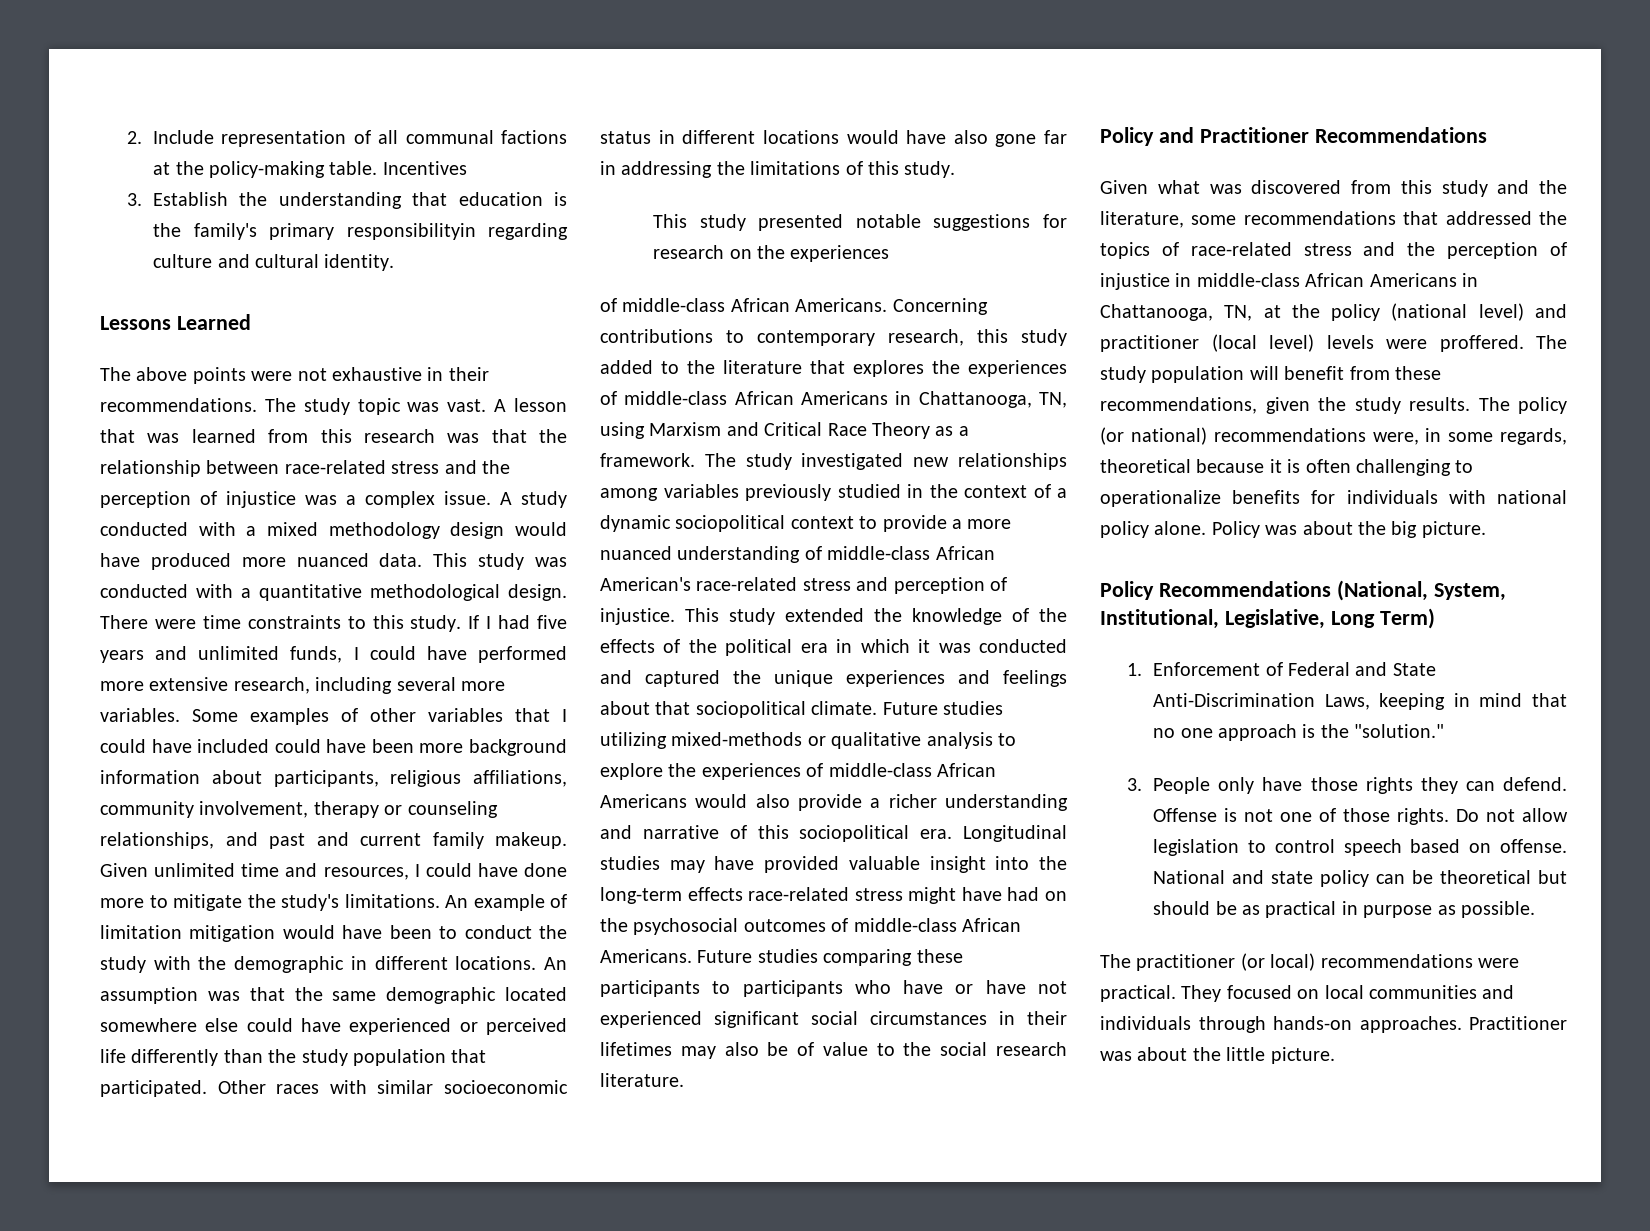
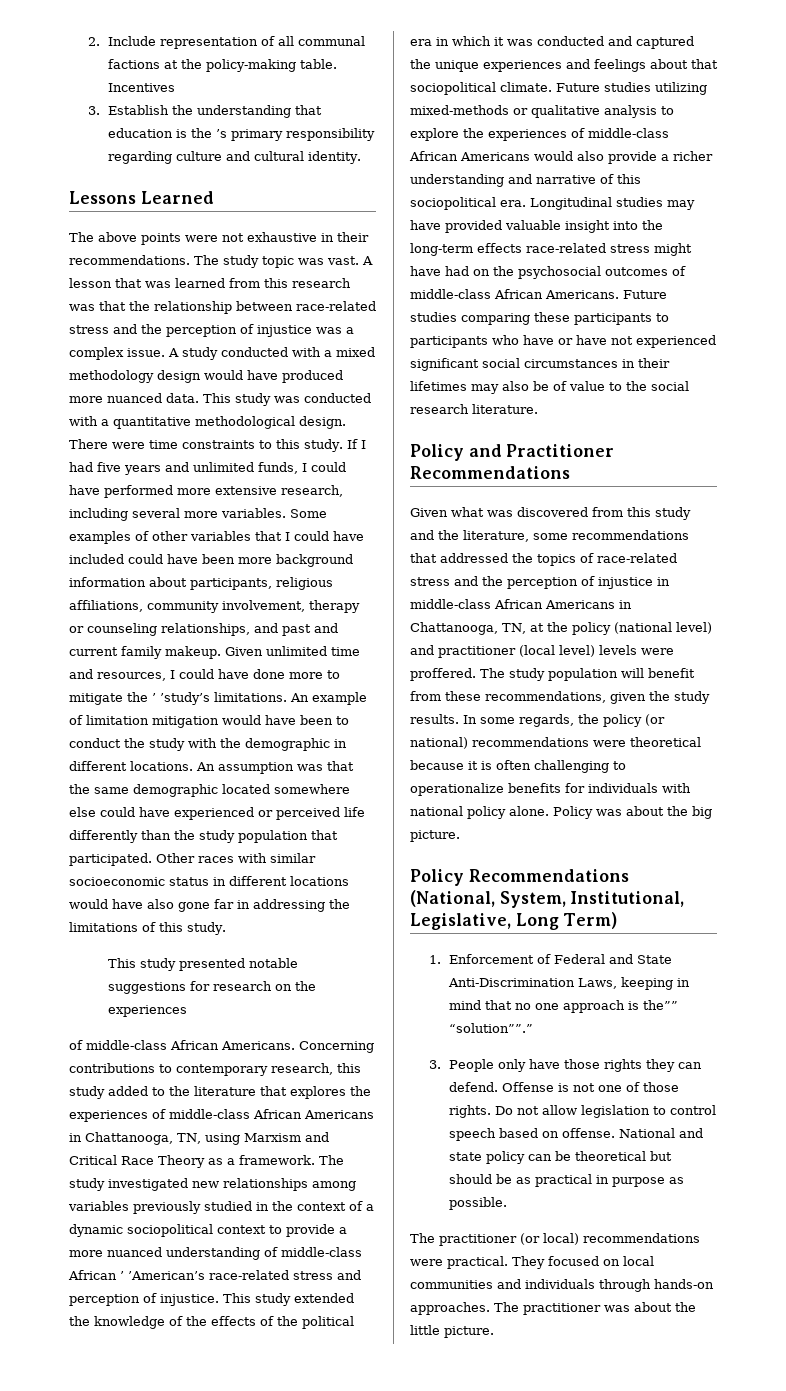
- 3. Establish the understanding that education is the family's primary responsibilityin regarding culture and cultural identity.
+ 3. Establish the understanding that education is the ’s primary responsibility regarding culture and cultural identity.
- Given unlimited time and resources, I could have done more to mitigate the study's limitations.
+ Given unlimited time and resources, I could have done more to mitigate the ’ ’study’s limitations.
- The study investigated new relationships among variables previously studied in the context of a dynamic sociopolitical context to provide a more nuanced understanding of middle-class African American's race-related stress and perception of injustice.
+ The study investigated new relationships among variables previously studied in the context of a dynamic sociopolitical context to provide a more nuanced understanding of middle-class African ’ ’American’s race-related stress and perception of injustice.
- The policy (or national) recommendations were, in some regards, theoretical because it is often challenging to operationalize benefits for individuals with national policy alone.
+ In some regards, the policy (or national) recommendations were theoretical because it is often challenging to operationalize benefits for individuals with national policy alone.
- 1. Enforcement of Federal and State Anti-Discrimination Laws, keeping in mind that no one approach is the "solution."
+ 1. Enforcement of Federal and State Anti-Discrimination Laws, keeping in mind that no one approach is the”” “solution””.”
- Practitioner was about the little picture.
+ The practitioner was about the little picture.

